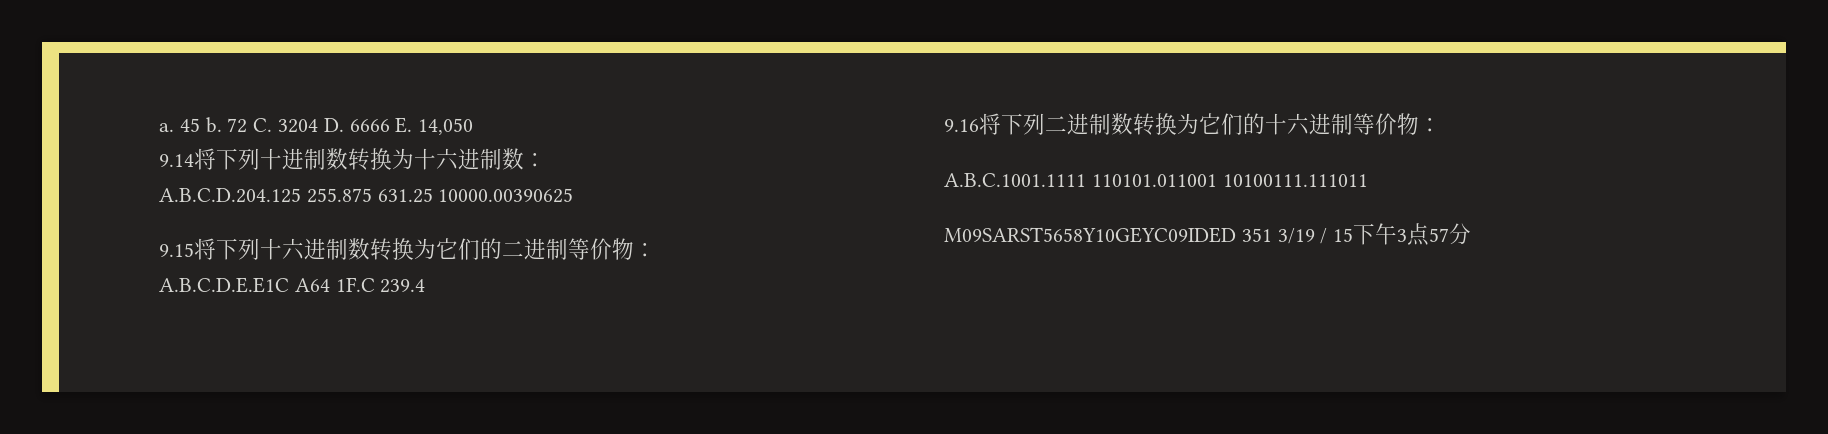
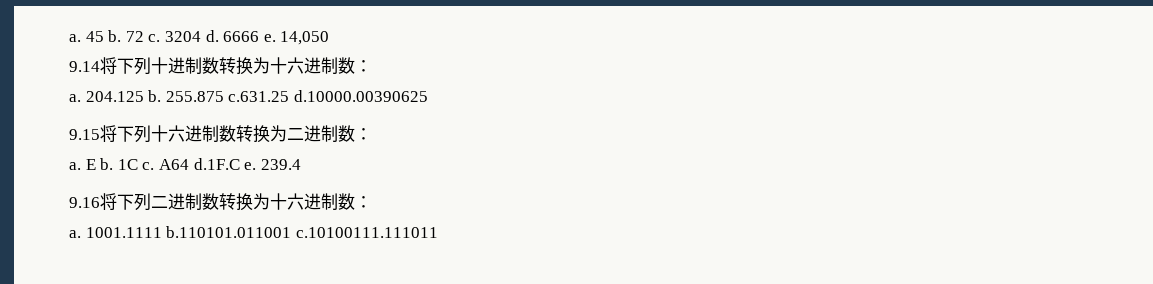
- 72 C. 3204 D. 6666 E. 14,050
+ 72 c. 3204 d. 6666 e. 14,050
- A.B.C.D.204.125 255.875 631.25 10000.00390625
+ a. 204.125 b. 255.875 c.631.25 d.10000.00390625
- 9.15将下列十六进制数转换为它们的二进制等价物：
- A.B.C.D.E.E1C A64 1F.C 239.4
+ 9.15将下列十六进制数转换为二进制数：
+ a. E b. 1C c. A64 d.1F.C e. 239.4
- 9.16将下列二进制数转换为它们的十六进制等价物：
- A.B.C.1001.1111 110101.011001 10100111.111011
- M09SARST5658Y10GEYC09IDED 351 3/19 / 15下午3点57分
+ 9.16将下列二进制数转换为十六进制数：
+ a. 1001.1111 b.110101.011001 c.10100111.111011

